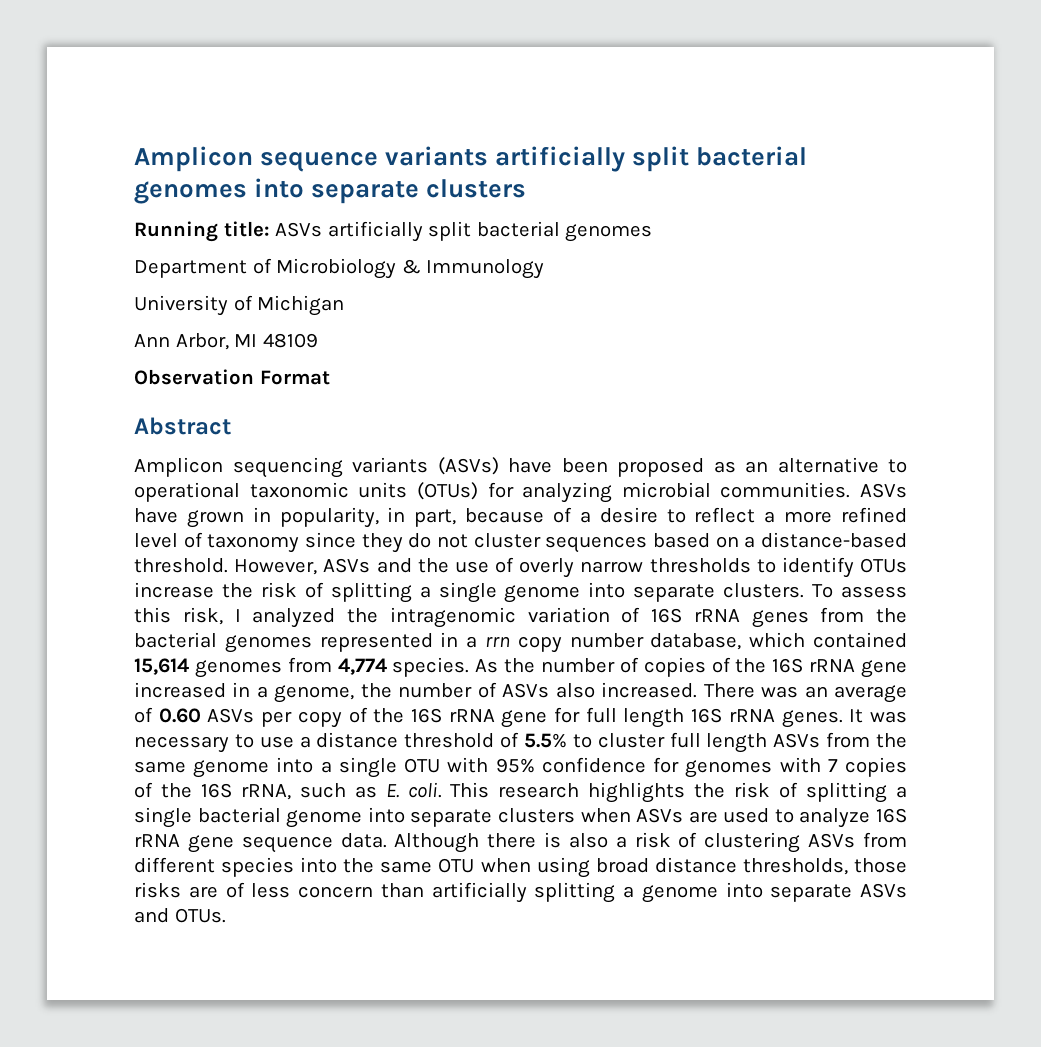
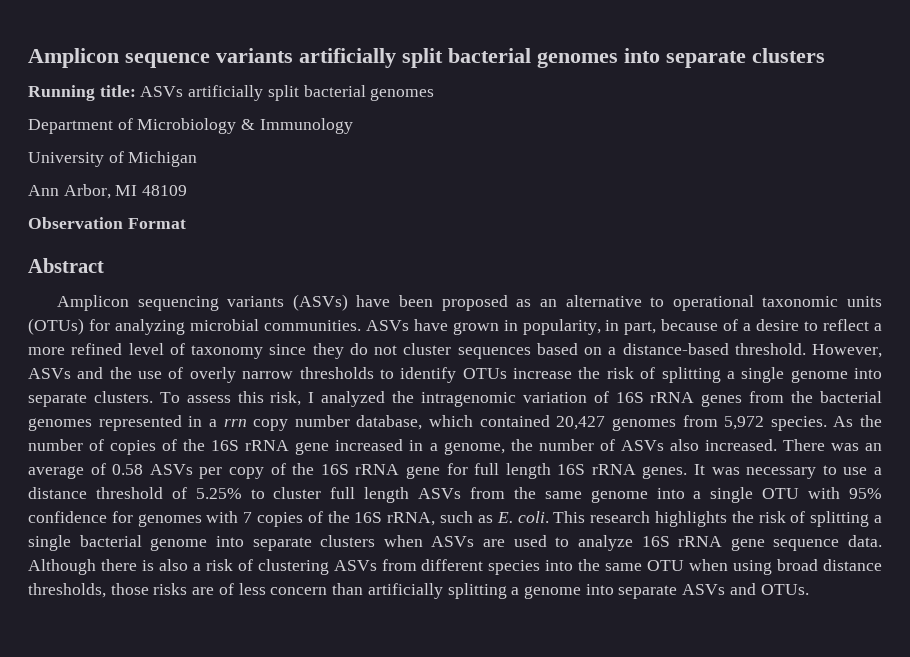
- To assess this risk, I analyzed the intragenomic variation of 16S rRNA genes from the bacterial genomes represented in a rrn copy number database, which contained 15,614 genomes from 4,774 species.
+ To assess this risk, I analyzed the intragenomic variation of 16S rRNA genes from the bacterial genomes represented in a rrn copy number database, which contained 20,427 genomes from 5,972 species.
- There was an average of 0.60 ASVs per copy of the 16S rRNA gene for full length 16S rRNA genes.
+ There was an average of 0.58 ASVs per copy of the 16S rRNA gene for full length 16S rRNA genes.
- It was necessary to use a distance threshold of 5.5% to cluster full length ASVs from the same genome into a single OTU with 95% confidence for genomes with 7 copies of the 16S rRNA, such as E. coli.
+ It was necessary to use a distance threshold of 5.25% to cluster full length ASVs from the same genome into a single OTU with 95% confidence for genomes with 7 copies of the 16S rRNA, such as E. coli.

